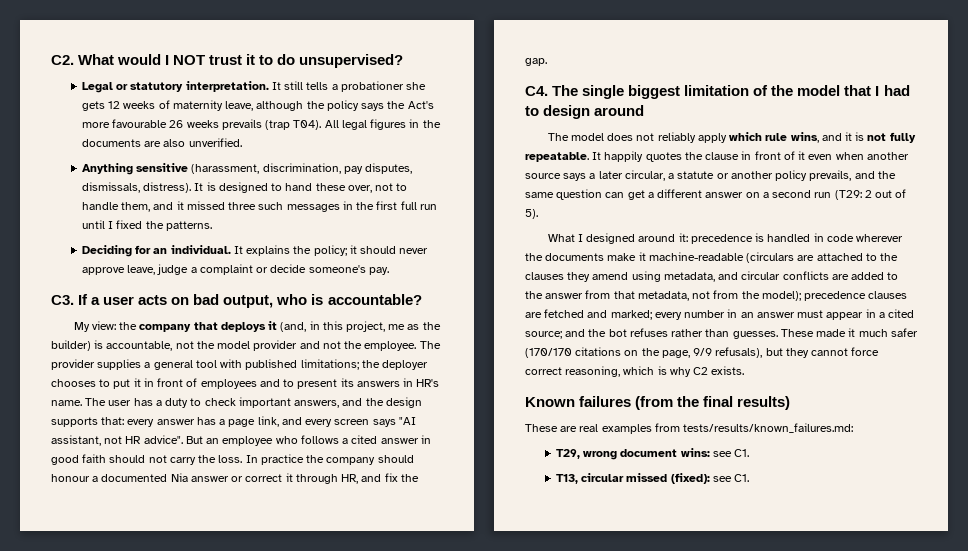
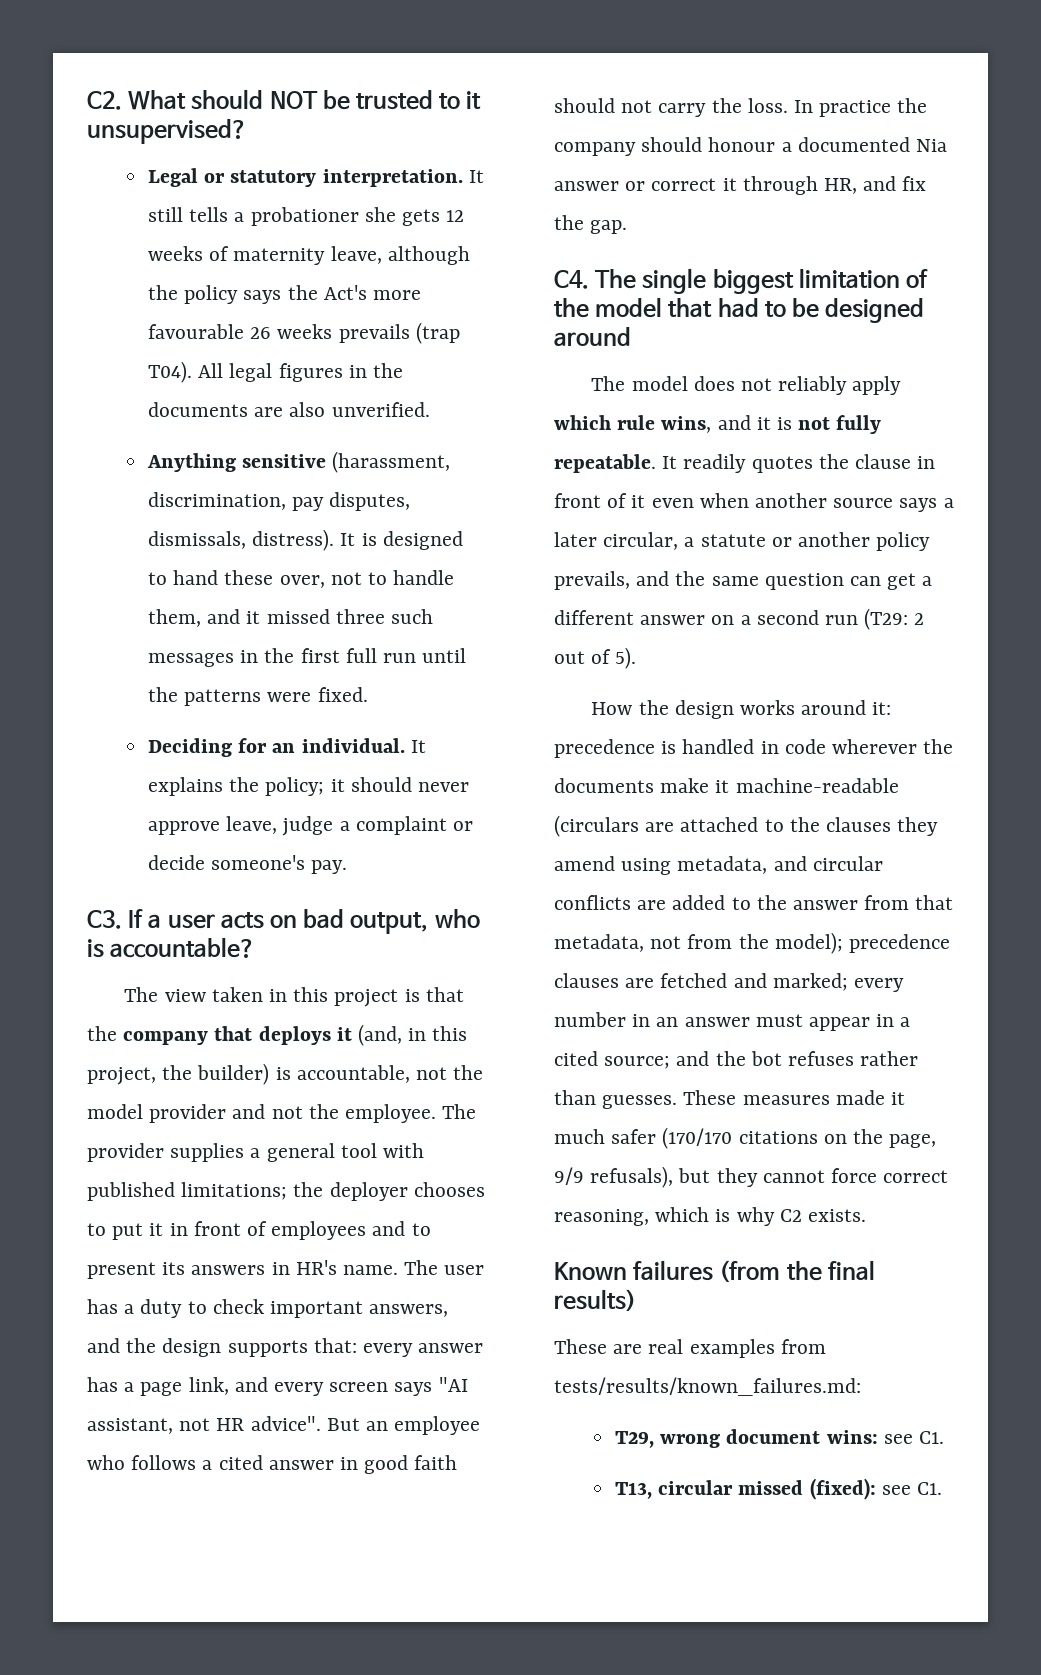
- C2. What would I NOT trust it to do unsupervised?
+ C2. What should NOT be trusted to it unsupervised?
- It is designed to hand these over, not to handle them, and it missed three such messages in the first full run until I fixed the patterns.
+ It is designed to hand these over, not to handle them, and it missed three such messages in the first full run until the patterns were fixed.
- My view: the company that deploys it (and, in this project, me as the builder) is accountable, not the model provider and not the employee.
+ The view taken in this project is that the company that deploys it (and, in this project, the builder) is accountable, not the model provider and not the employee.
- C4. The single biggest limitation of the model that I had to design around
+ C4. The single biggest limitation of the model that had to be designed around
- It happily quotes the clause in front of it even when another source says a later circular, a statute or another policy prevails, and the same question can get a different answer on a second run (T29: 2 out of 5).
+ It readily quotes the clause in front of it even when another source says a later circular, a statute or another policy prevails, and the same question can get a different answer on a second run (T29: 2 out of 5).
- What I designed around it:
+ How the design works around it:
- These made it much safer (170/170 citations on the page, 9/9 refusals), but they cannot force correct reasoning, which is why C2 exists.
+ These measures made it much safer (170/170 citations on the page, 9/9 refusals), but they cannot force correct reasoning, which is why C2 exists.

